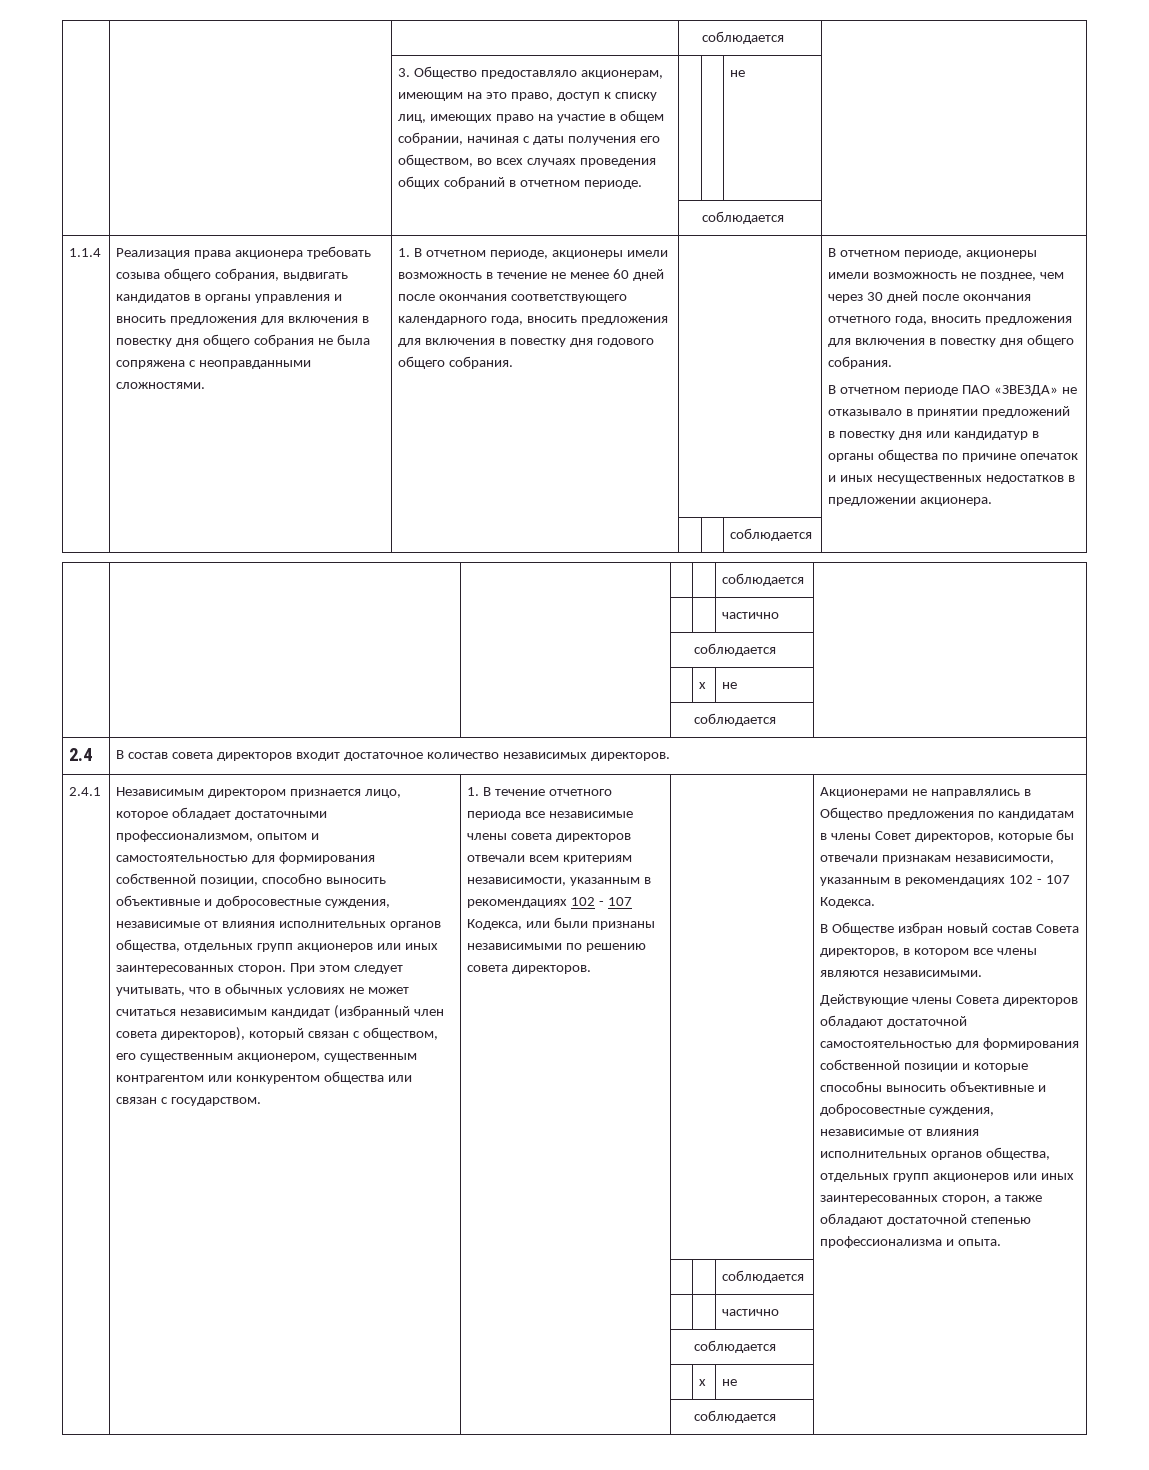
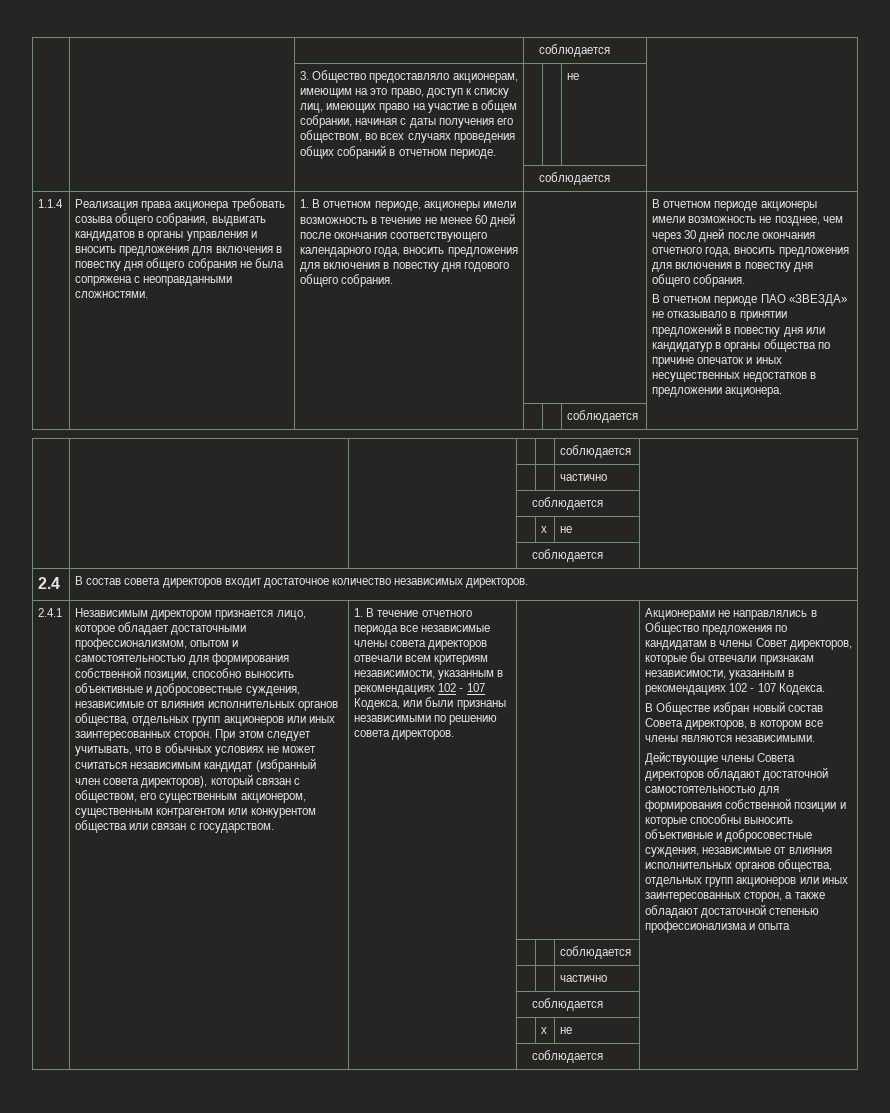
- В отчетном периоде, акционеры имели возможность не позднее, чем через 30 дней после окончания отчетного года, вносить предложения для включения в повестку дня общего собрания.
+ В отчетном периоде акционеры имели возможность не позднее, чем через 30 дней после окончания отчетного года, вносить предложения для включения в повестку дня общего собрания.
- Действующие члены Совета директоров обладают достаточной самостоятельностью для формирования собственной позиции и которые способны выносить объективные и добросовестные суждения, независимые от влияния исполнительных органов общества, отдельных групп акционеров или иных заинтересованных сторон, а также обладают достаточной степенью профессионализма и опыта.
+ Действующие члены Совета директоров обладают достаточной самостоятельностью для формирования собственной позиции и которые способны выносить объективные и добросовестные суждения, независимые от влияния исполнительных органов общества, отдельных групп акционеров или иных заинтересованных сторон, а также обладают достаточной степенью профессионализма и опыта

